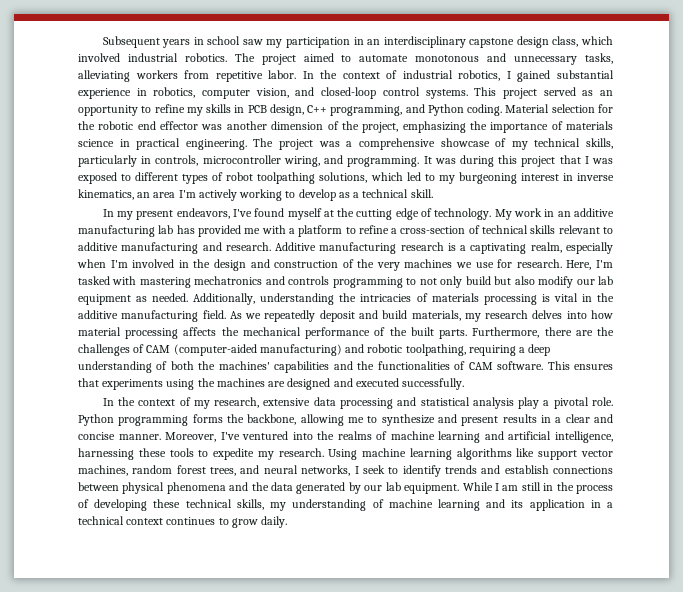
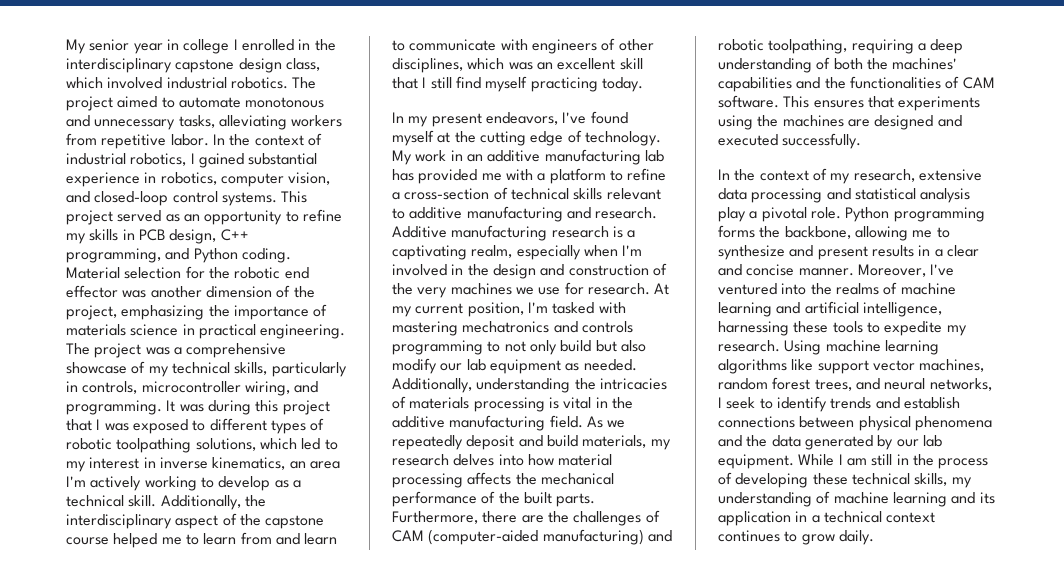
- Subsequent years in school saw my participation in an interdisciplinary capstone design class, which involved industrial robotics.
+ My senior year in college I enrolled in the interdisciplinary capstone design class, which involved industrial robotics.
- It was during this project that I was exposed to different types of robot toolpathing solutions, which led to my burgeoning interest in inverse kinematics, an area I'm actively working to develop as a technical skill.
+ It was during this project that I was exposed to different types of robotic toolpathing solutions, which led to my interest in inverse kinematics, an area I'm actively working to develop as a technical skill. Additionally, the interdisciplinary aspect of the capstone course helped me to learn from and learn to communicate with engineers of other disciplines, which was an excellent skill that I still find myself practicing today.
- Here, I'm tasked with mastering mechatronics and controls programming to not only build but also modify our lab equipment as needed.
+ At my current position, I'm tasked with mastering mechatronics and controls programming to not only build but also modify our lab equipment as needed.

